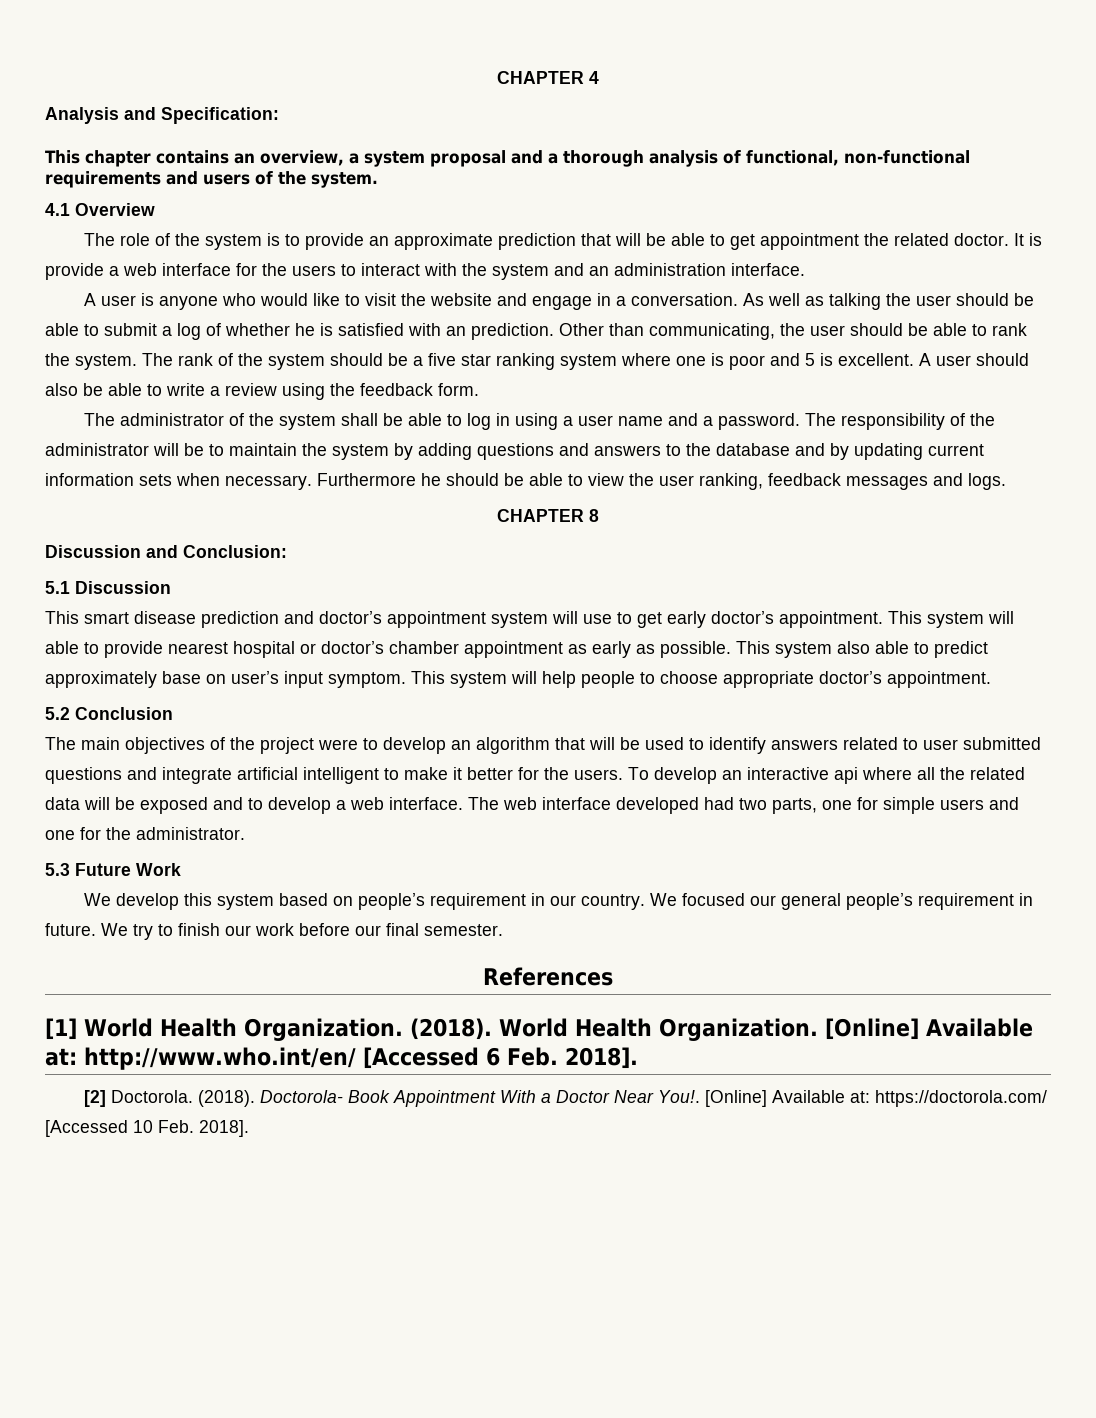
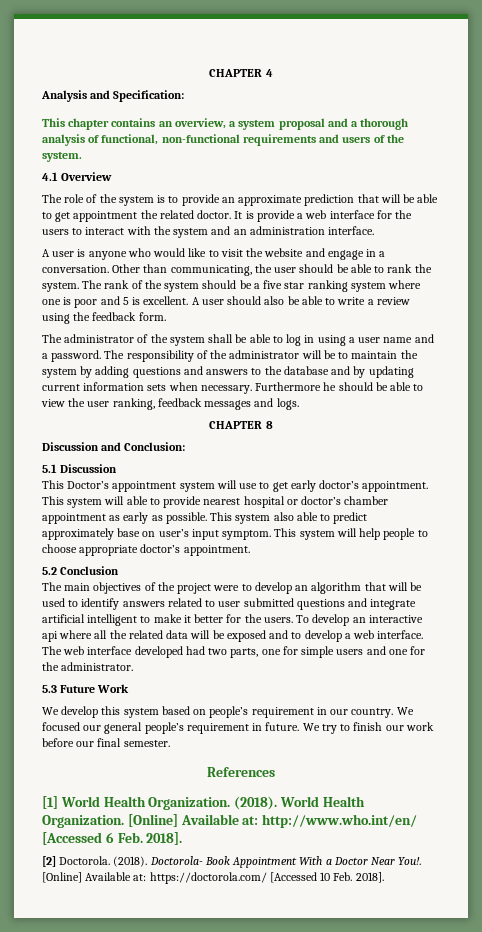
- As well as talking the user should be able to submit a log of whether he is satisfied with an prediction.
- This smart disease prediction and doctor’s appointment system will use to get early doctor’s appointment.
+ This Doctor’s appointment system will use to get early doctor’s appointment.

